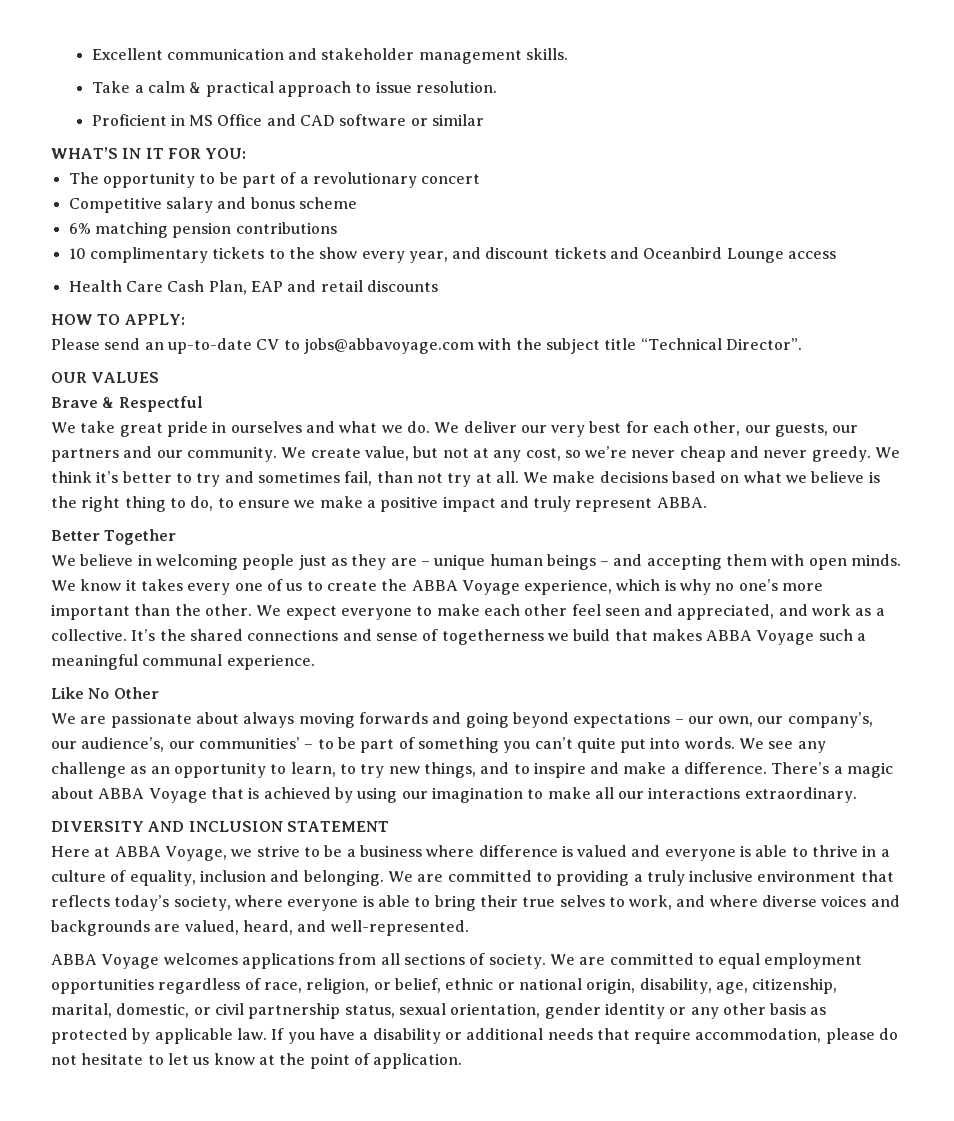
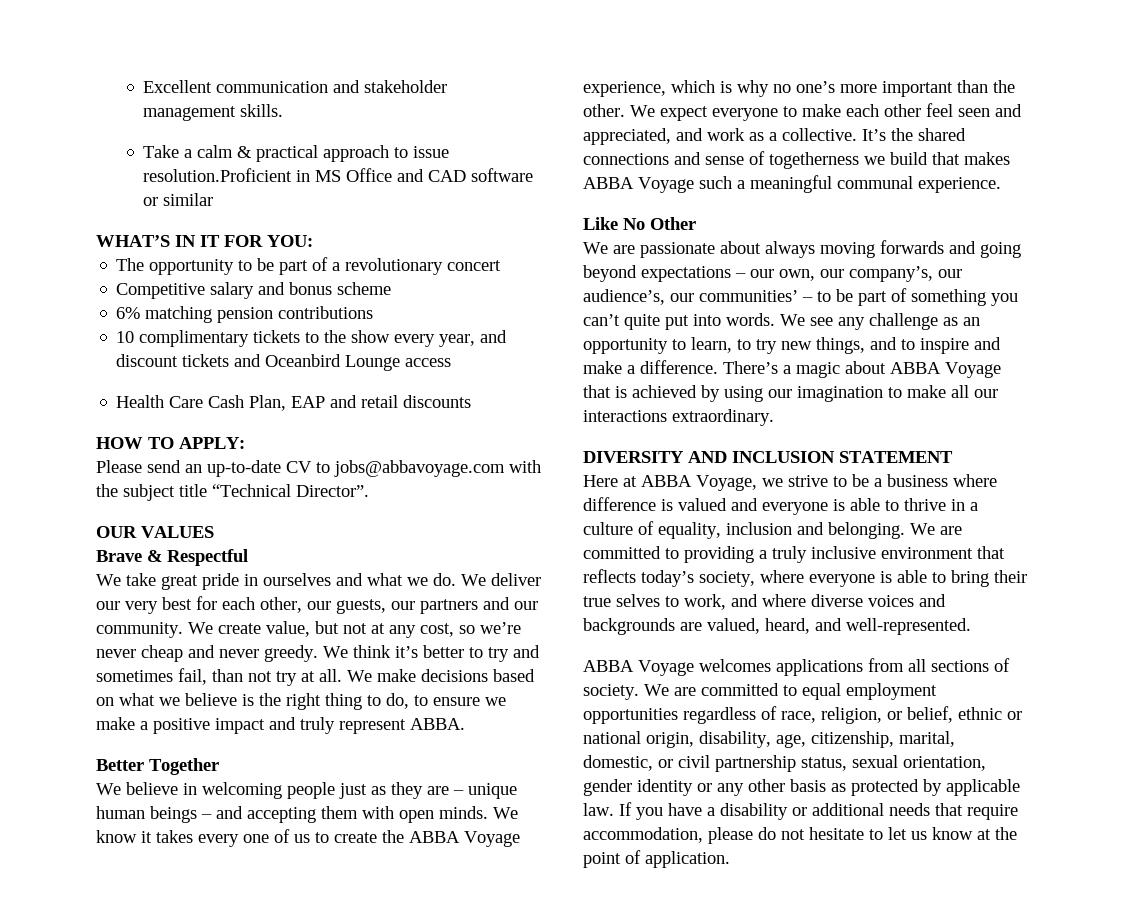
- Take a calm & practical approach to issue resolution.
- Proficient in MS Office and CAD software or similar
+ Take a calm & practical approach to issue resolution.Proficient in MS Office and CAD software or similar

